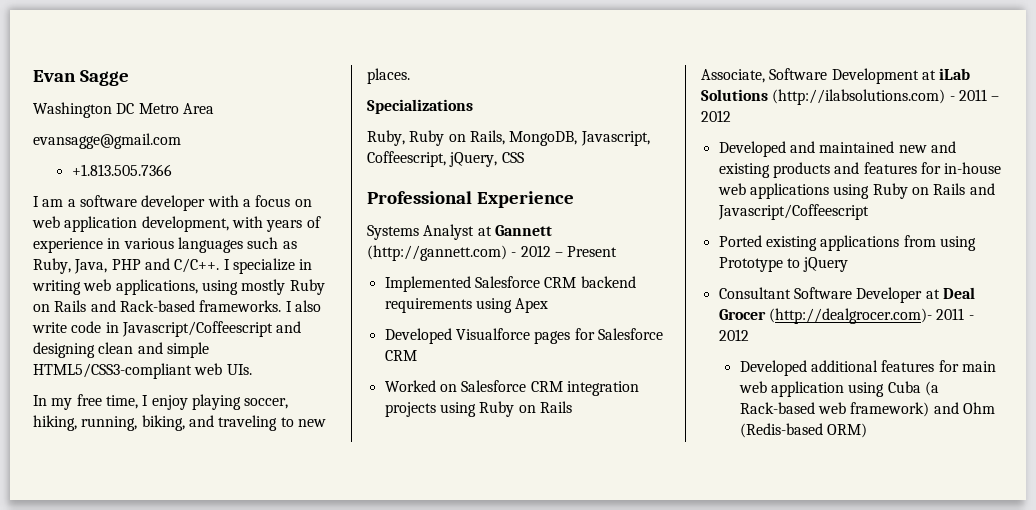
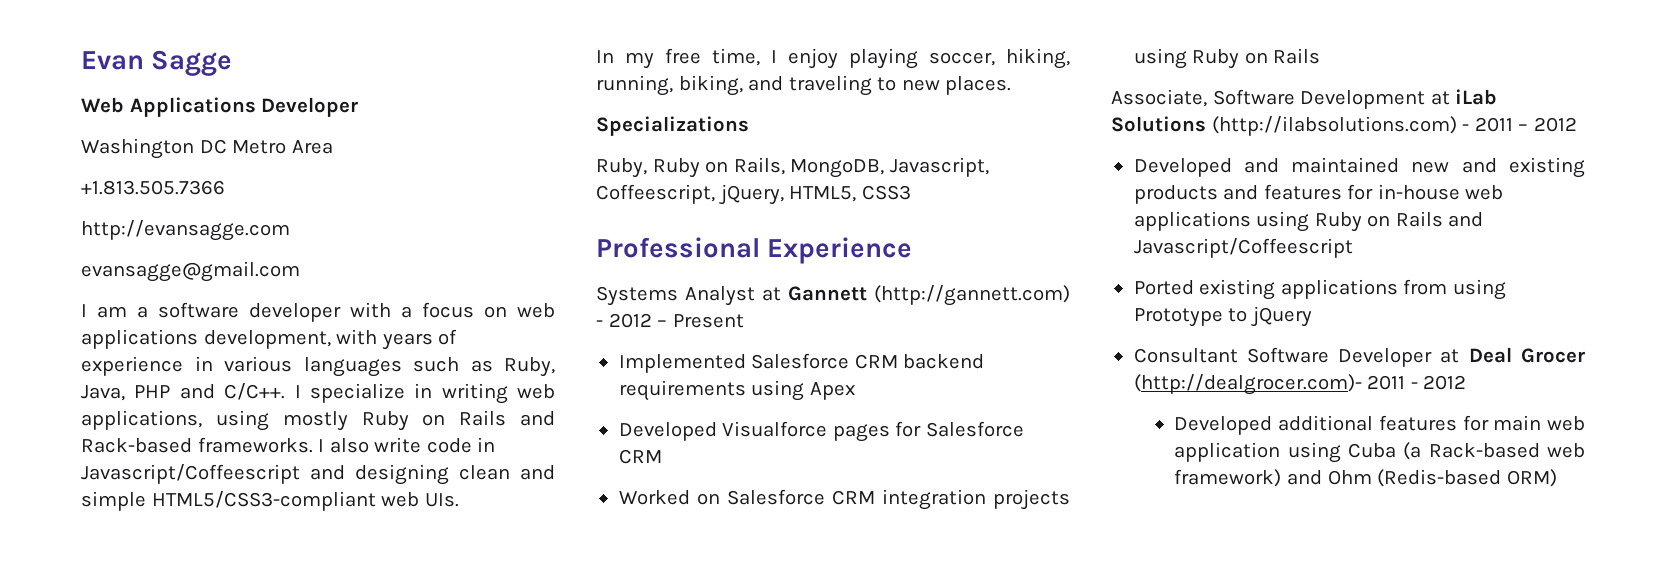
+ Web Applications Developer
+ +1.813.505.7366
+ http://evansagge.com
- +1.813.505.7366
- I am a software developer with a focus on web application development, with years of experience in various languages such as Ruby, Java, PHP and C/C++.
+ I am a software developer with a focus on web applications development, with years of experience in various languages such as Ruby, Java, PHP and C/C++.
- Ruby, Ruby on Rails, MongoDB, Javascript, Coffeescript, jQuery, CSS
+ Ruby, Ruby on Rails, MongoDB, Javascript, Coffeescript, jQuery, HTML5, CSS3

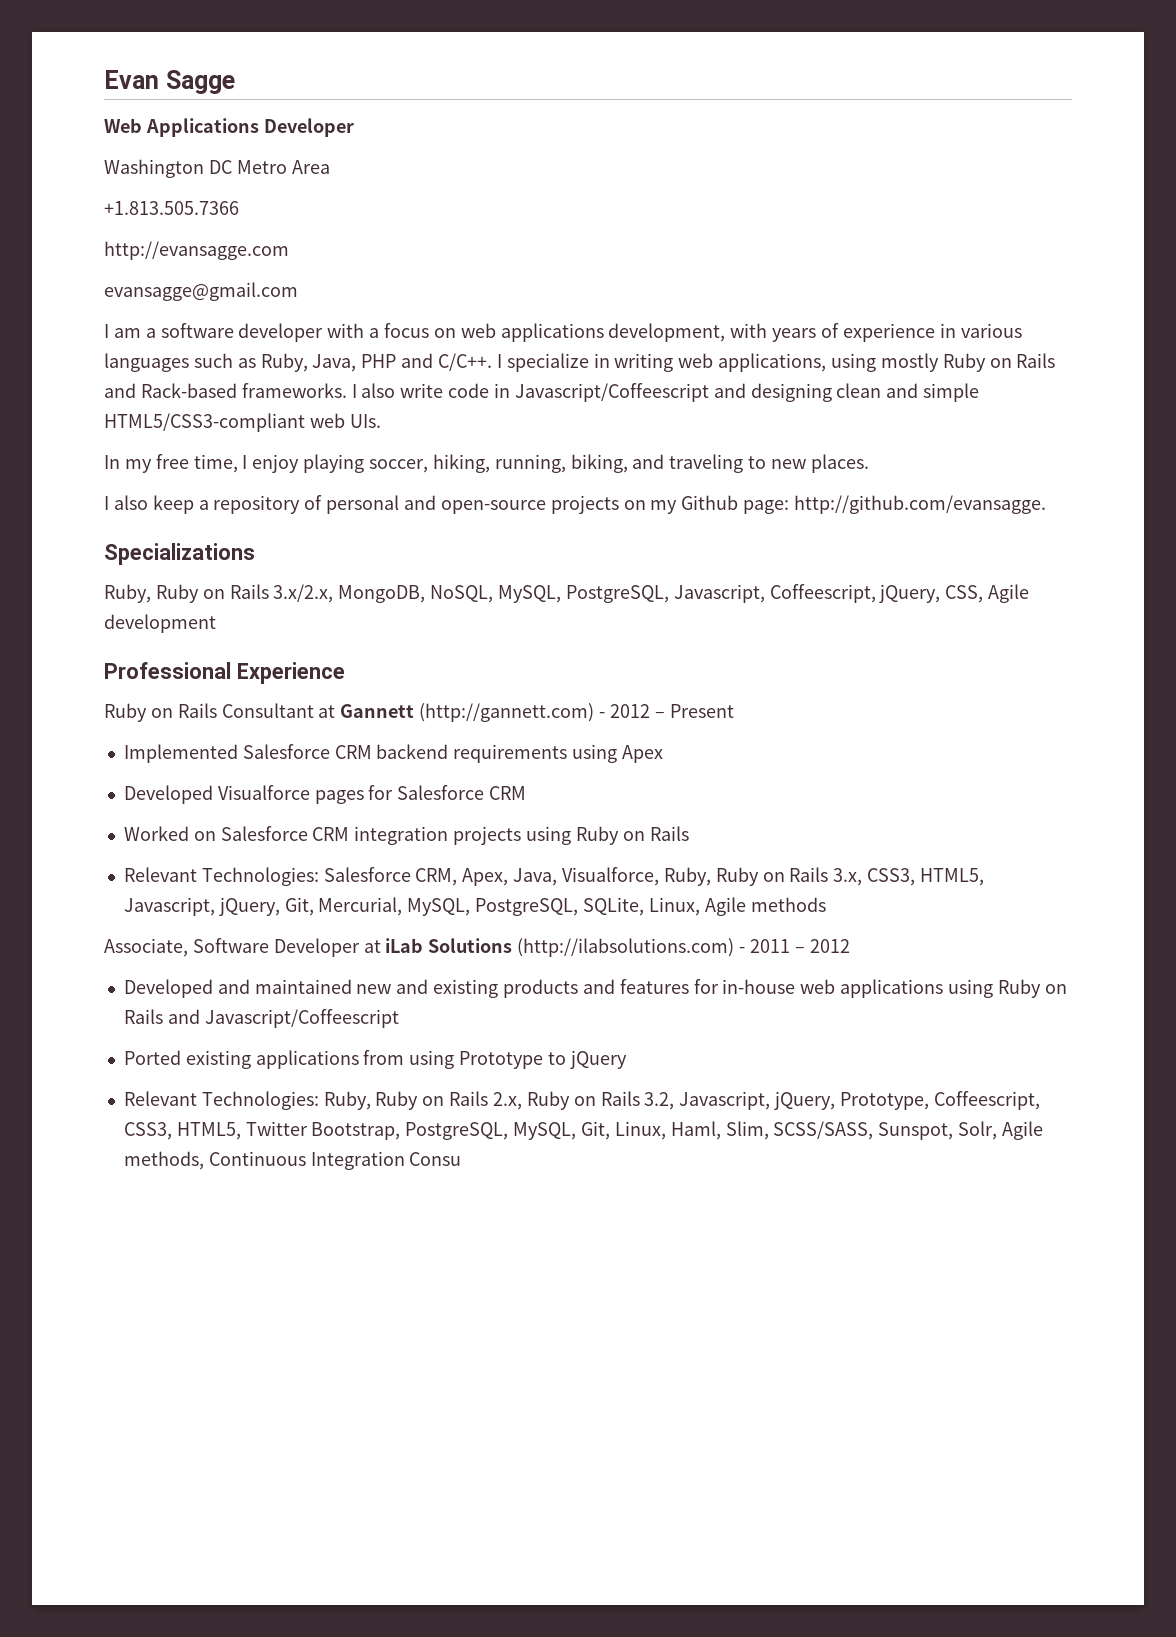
+ I also keep a repository of personal and open-source projects on my Github page: http://github.com/evansagge.
  Specializations
- Ruby, Ruby on Rails, MongoDB, Javascript, Coffeescript, jQuery, HTML5, CSS3
+ Ruby, Ruby on Rails 3.x/2.x, MongoDB, NoSQL, MySQL, PostgreSQL, Javascript, Coffeescript, jQuery, CSS, Agile development
  Professional Experience
- Systems Analyst at Gannett (http://gannett.com) - 2012 – Present
+ Ruby on Rails Consultant at Gannett (http://gannett.com) - 2012 – Present
+ Relevant Technologies: Salesforce CRM, Apex, Java, Visualforce, Ruby, Ruby on Rails 3.x, CSS3, HTML5, Javascript, jQuery, Git, Mercurial, MySQL, PostgreSQL, SQLite, Linux, Agile methods
- Associate, Software Development at iLab Solutions (http://ilabsolutions.com) - 2011 – 2012
+ Associate, Software Developer at iLab Solutions (http://ilabsolutions.com) - 2011 – 2012
- Consultant Software Developer at Deal Grocer (http://dealgrocer.com)- 2011 - 2012
- Developed additional features for main web application using Cuba (a Rack-based web framework) and Ohm (Redis-based ORM)
+ Relevant Technologies: Ruby, Ruby on Rails 2.x, Ruby on Rails 3.2, Javascript, jQuery, Prototype, Coffeescript, CSS3, HTML5, Twitter Bootstrap, PostgreSQL, MySQL, Git, Linux, Haml, Slim, SCSS/SASS, Sunspot, Solr, Agile methods, Continuous Integration Consu

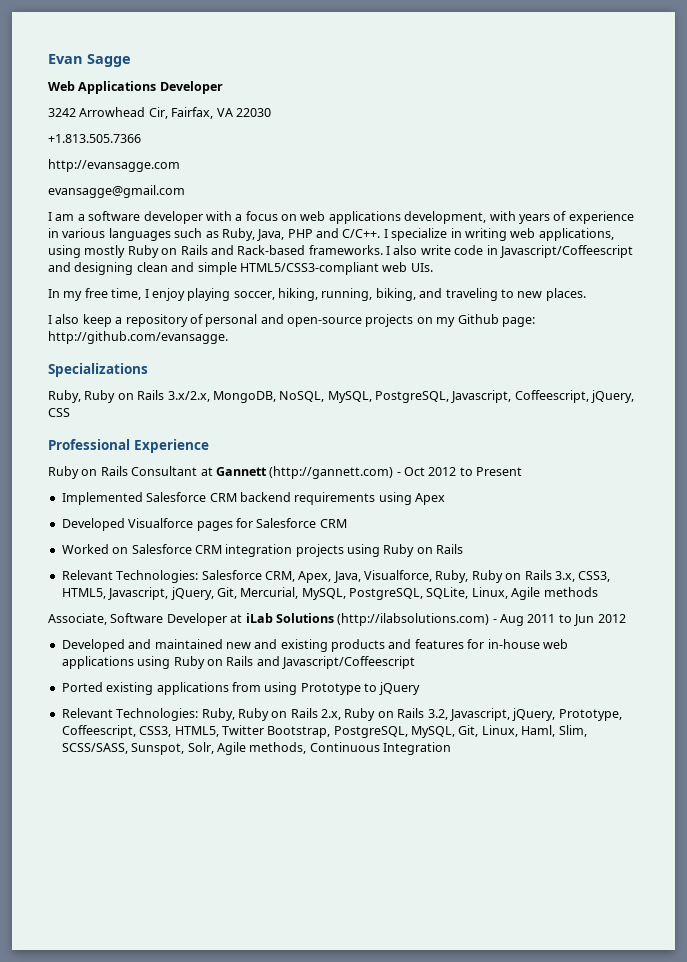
- Washington DC Metro Area
+ 3242 Arrowhead Cir, Fairfax, VA 22030
- Ruby, Ruby on Rails 3.x/2.x, MongoDB, NoSQL, MySQL, PostgreSQL, Javascript, Coffeescript, jQuery, CSS, Agile development
+ Ruby, Ruby on Rails 3.x/2.x, MongoDB, NoSQL, MySQL, PostgreSQL, Javascript, Coffeescript, jQuery, CSS
- Ruby on Rails Consultant at Gannett (http://gannett.com) - 2012 – Present
+ Ruby on Rails Consultant at Gannett (http://gannett.com) - Oct 2012 to Present
- Associate, Software Developer at iLab Solutions (http://ilabsolutions.com) - 2011 – 2012
+ Associate, Software Developer at iLab Solutions (http://ilabsolutions.com) - Aug 2011 to Jun 2012
- Relevant Technologies: Ruby, Ruby on Rails 2.x, Ruby on Rails 3.2, Javascript, jQuery, Prototype, Coffeescript, CSS3, HTML5, Twitter Bootstrap, PostgreSQL, MySQL, Git, Linux, Haml, Slim, SCSS/SASS, Sunspot, Solr, Agile methods, Continuous Integration Consu
+ Relevant Technologies: Ruby, Ruby on Rails 2.x, Ruby on Rails 3.2, Javascript, jQuery, Prototype, Coffeescript, CSS3, HTML5, Twitter Bootstrap, PostgreSQL, MySQL, Git, Linux, Haml, Slim, SCSS/SASS, Sunspot, Solr, Agile methods, Continuous Integration

